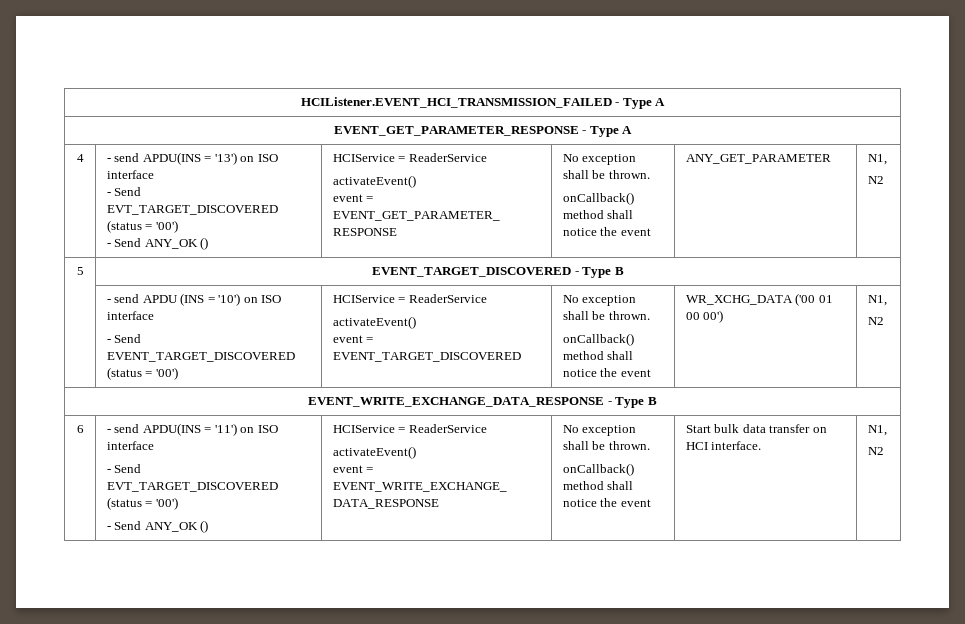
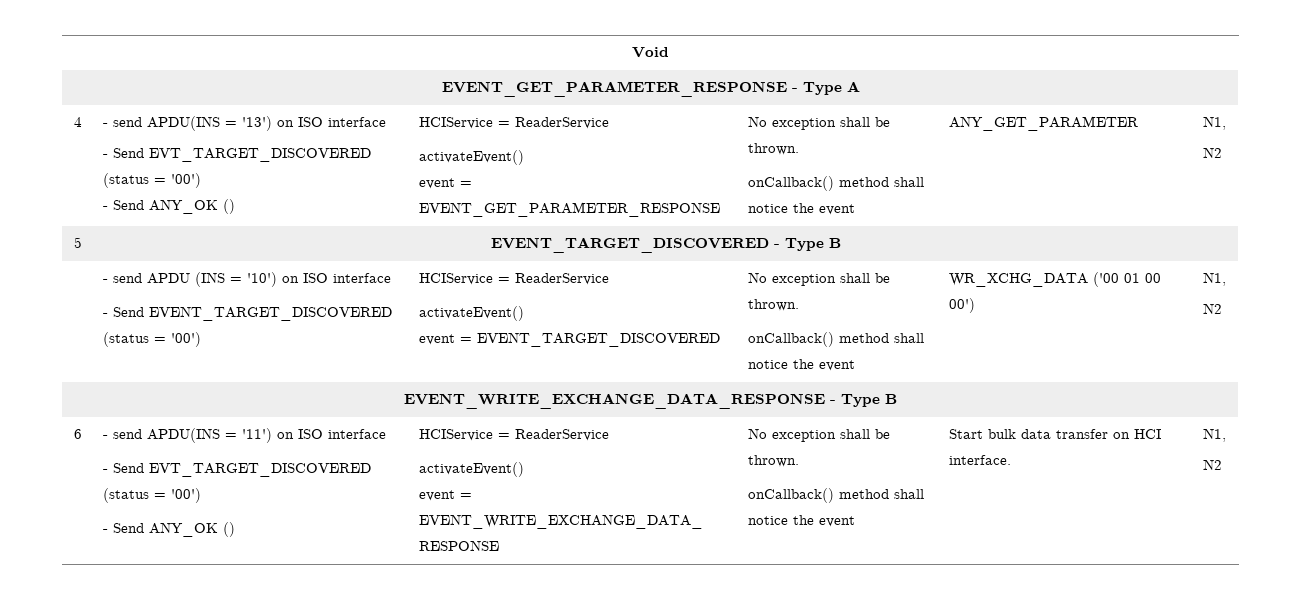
- HCIListener.EVENT_HCI_TRANSMISSION_FAILED - Type A
+ Void

